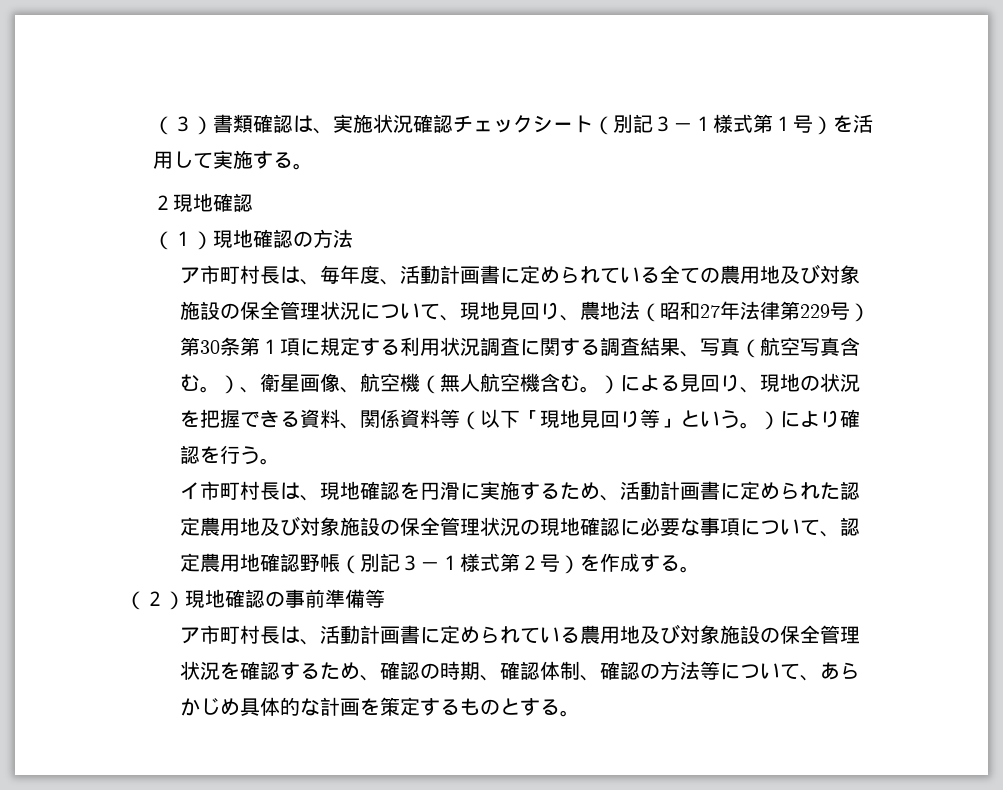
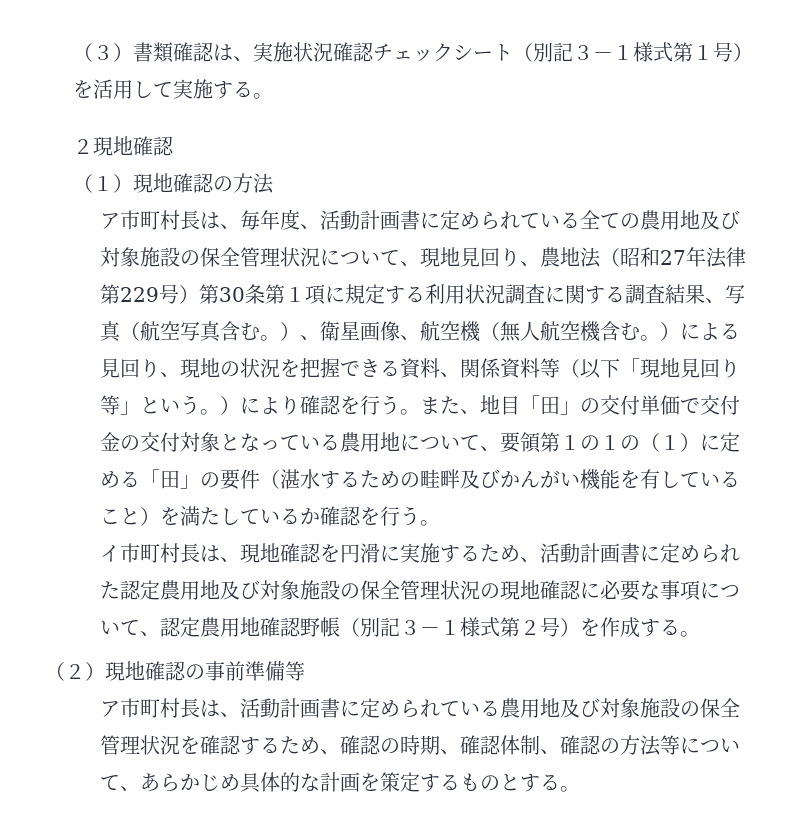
+ また、地目「田」の交付単価で交付金の交付対象となっている農用地について、要領第１の１の（１）に定める「田」の要件（湛水するための畦畔及びかんがい機能を有していること）を満たしているか確認を行う。

